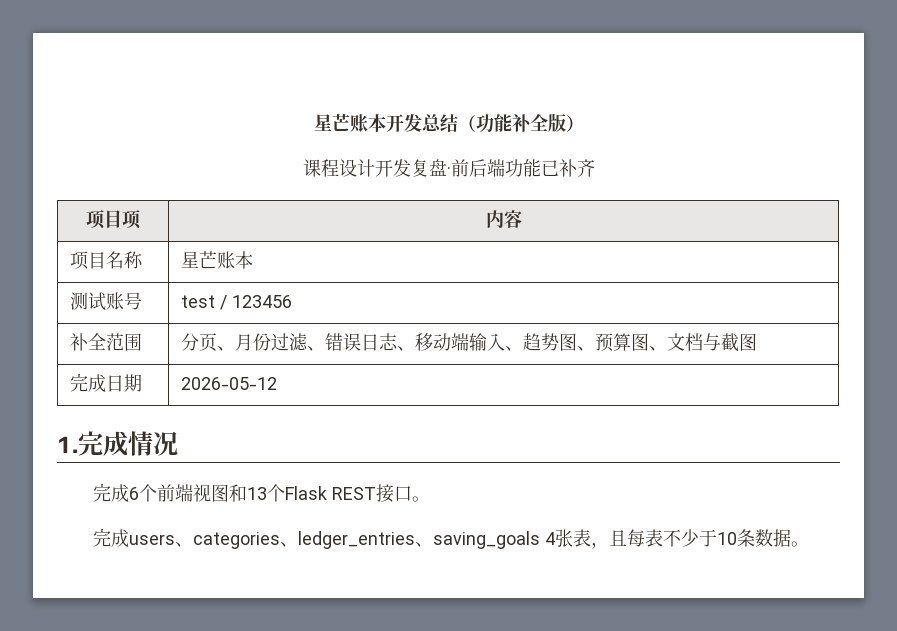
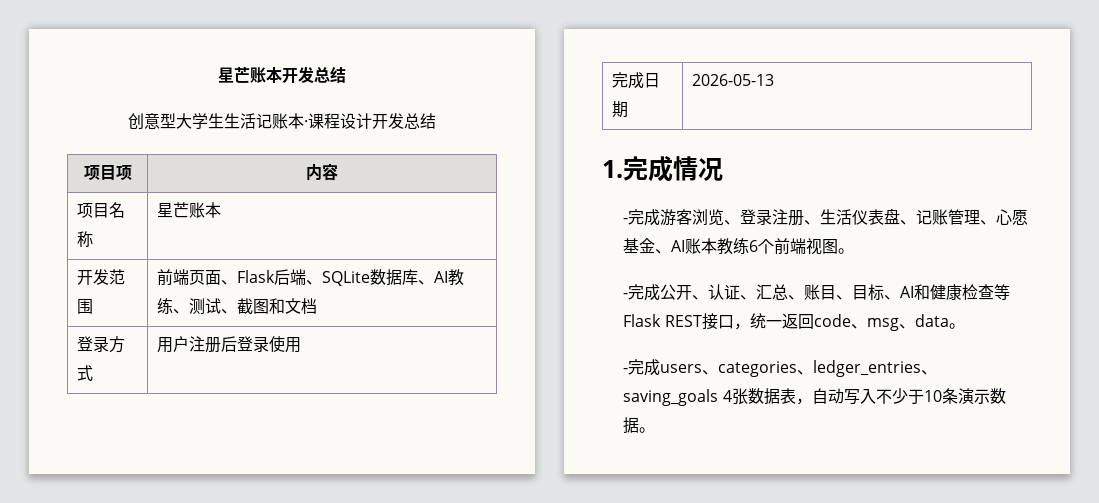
- 星芒账本开发总结（功能补全版）
- 课程设计开发复盘·前后端功能已补齐
+ 星芒账本开发总结
+ 创意型大学生生活记账本·课程设计开发总结
- 测试账号 | test / 123456
- 补全范围 | 分页、月份过滤、错误日志、移动端输入、趋势图、预算图、文档与截图
+ 开发范围 | 前端页面、Flask后端、SQLite数据库、AI教练、测试、截图和文档
+ 登录方式 | 用户注册后登录使用
- 完成日期 | 2026-05-12
+ 完成日期 | 2026-05-13
- 完成6个前端视图和13个Flask REST接口。
- 完成users、categories、ledger_entries、saving_goals 4张表，且每表不少于10条数据。
+ -完成游客浏览、登录注册、生活仪表盘、记账管理、心愿基金、AI账本教练6个前端视图。
+ -完成公开、认证、汇总、账目、目标、AI和健康检查等Flask REST接口，统一返回code、msg、data。
+ -完成users、categories、ledger_entries、saving_goals 4张数据表，自动写入不少于10条演示数据。

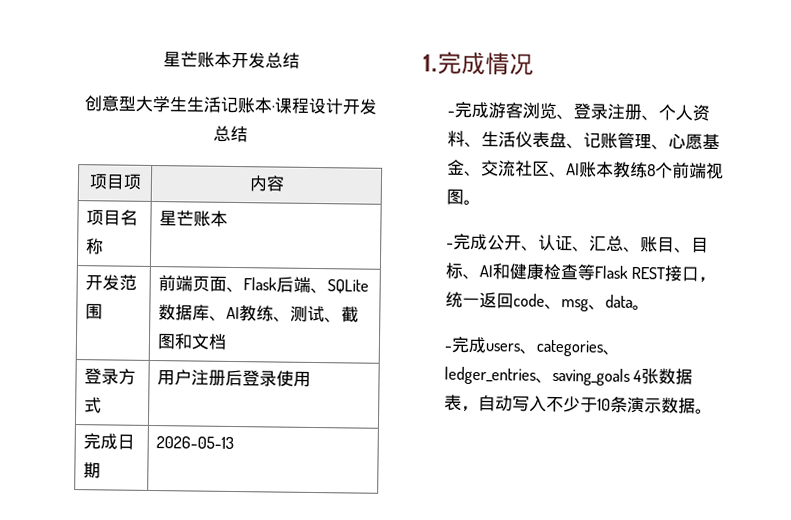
- -完成游客浏览、登录注册、生活仪表盘、记账管理、心愿基金、AI账本教练6个前端视图。
+ -完成游客浏览、登录注册、个人资料、生活仪表盘、记账管理、心愿基金、交流社区、AI账本教练8个前端视图。

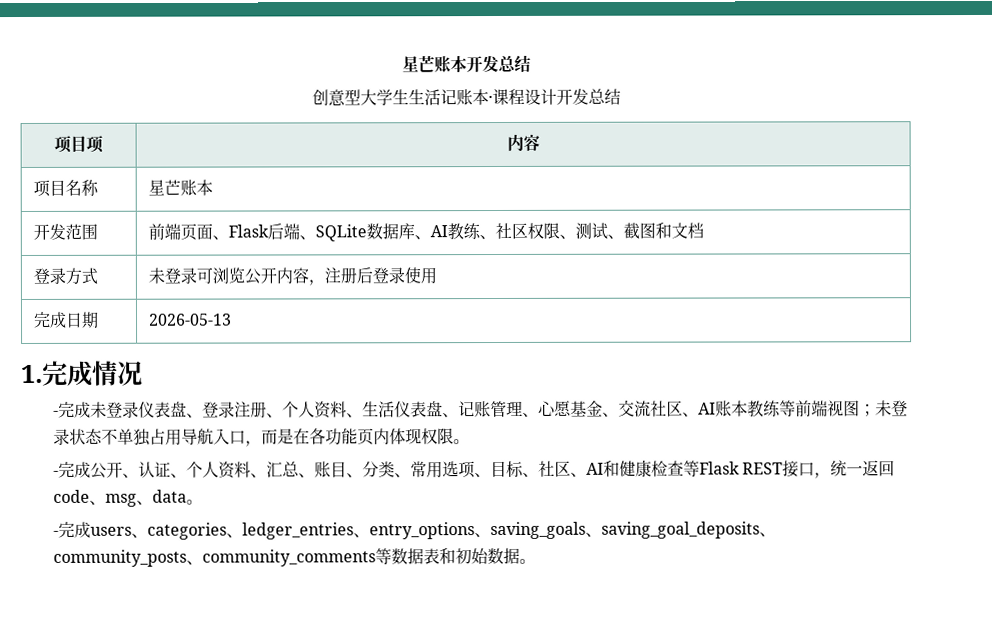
- 开发范围 | 前端页面、Flask后端、SQLite数据库、AI教练、测试、截图和文档
+ 开发范围 | 前端页面、Flask后端、SQLite数据库、AI教练、社区权限、测试、截图和文档
- 登录方式 | 用户注册后登录使用
+ 登录方式 | 未登录可浏览公开内容，注册后登录使用
- -完成游客浏览、登录注册、个人资料、生活仪表盘、记账管理、心愿基金、交流社区、AI账本教练8个前端视图。
+ -完成未登录仪表盘、登录注册、个人资料、生活仪表盘、记账管理、心愿基金、交流社区、AI账本教练等前端视图；未登录状态不单独占用导航入口，而是在各功能页内体现权限。
- -完成公开、认证、汇总、账目、目标、AI和健康检查等Flask REST接口，统一返回code、msg、data。
+ -完成公开、认证、个人资料、汇总、账目、分类、常用选项、目标、社区、AI和健康检查等Flask REST接口，统一返回code、msg、data。
- -完成users、categories、ledger_entries、saving_goals 4张数据表，自动写入不少于10条演示数据。
+ -完成users、categories、ledger_entries、entry_options、saving_goals、saving_goal_deposits、community_posts、community_comments等数据表和初始数据。

